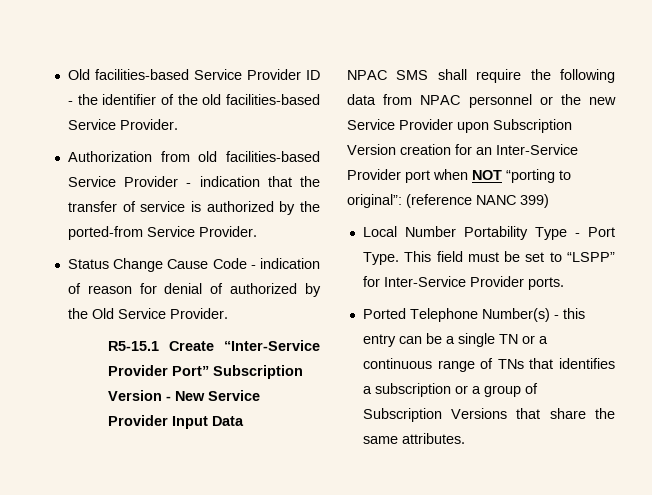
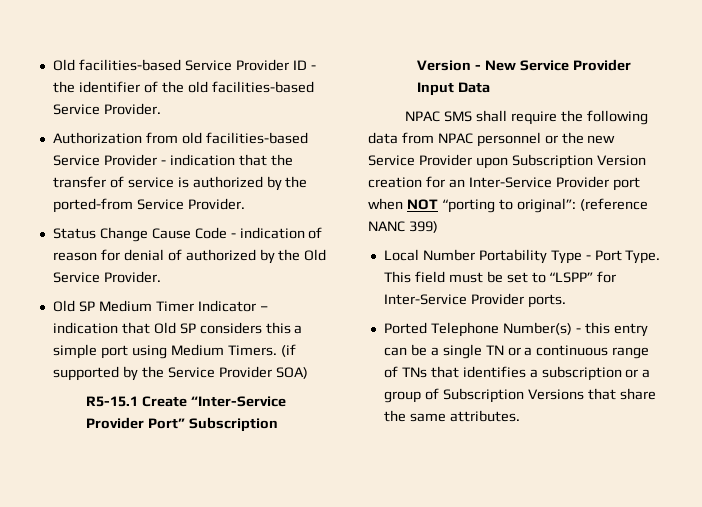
+ Old SP Medium Timer Indicator – indication that Old SP considers this a simple port using Medium Timers. (if supported by the Service Provider SOA)

